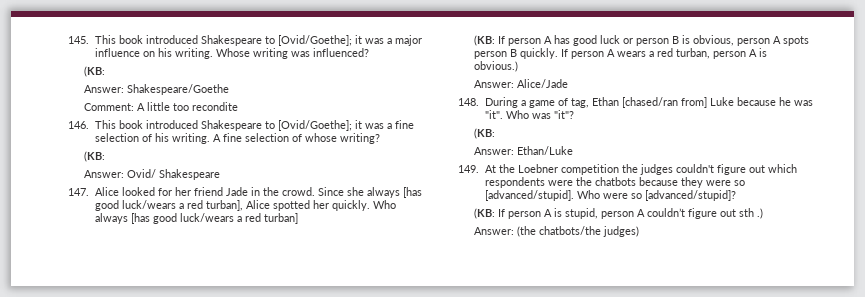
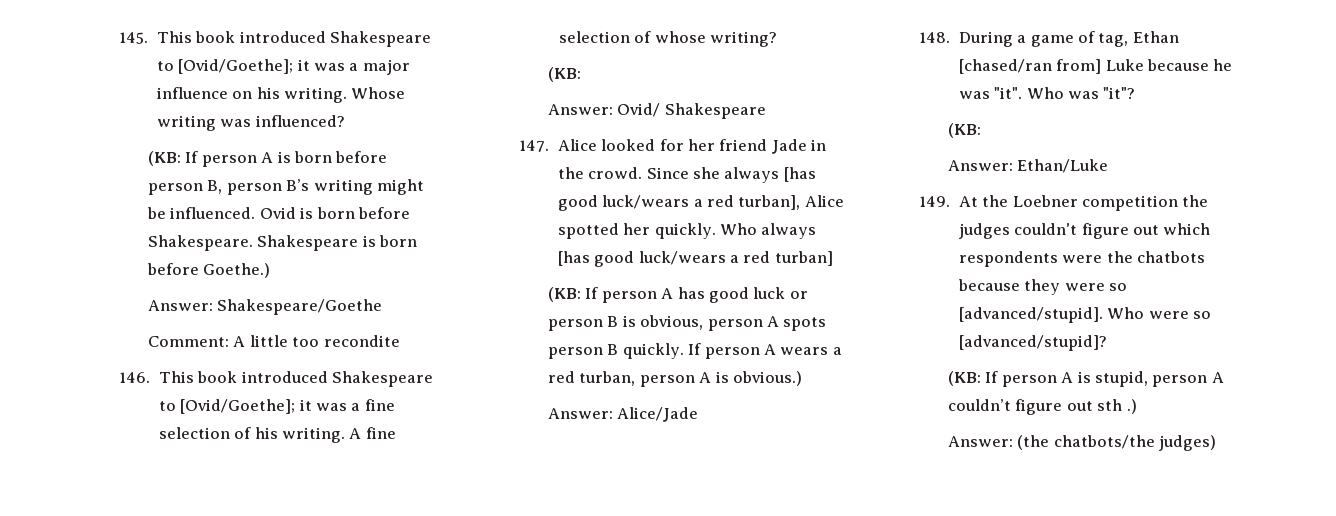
  Whose writing was influenced?
- (KB:
+ (KB: If person A is born before person B, person B’s writing might be influenced. Ovid is born before Shakespeare. Shakespeare is born before Goethe.)

